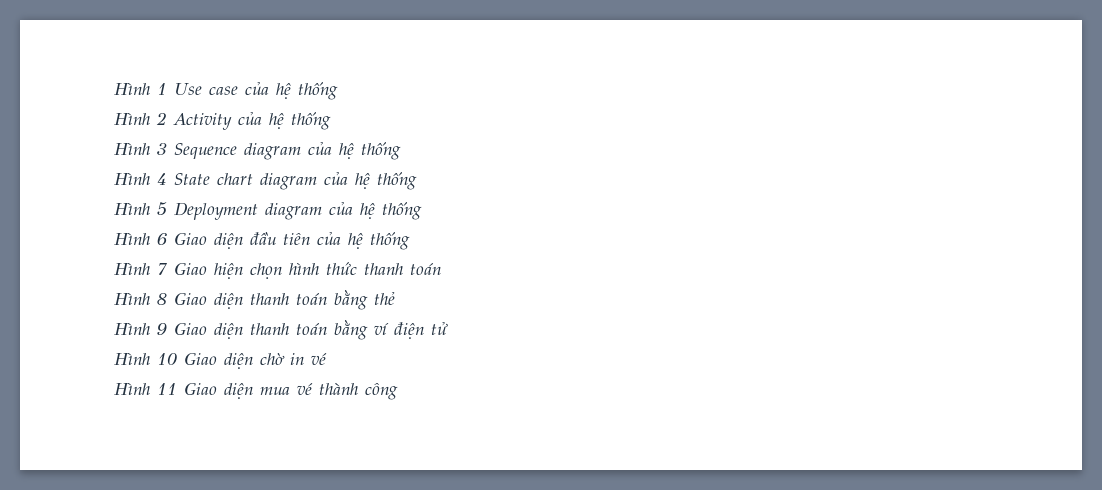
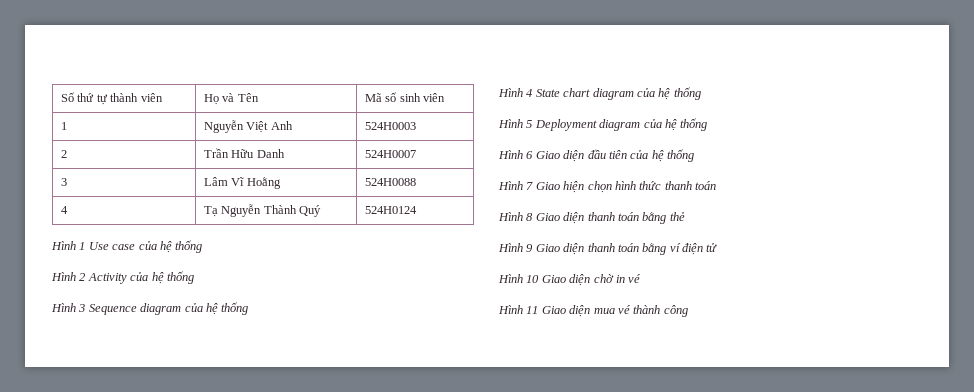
+ Số thứ tự thành viên | Họ và Tên | Mã số sinh viên
+ 1 | Nguyễn Việt Anh | 524H0003
+ 2 | Trần Hữu Danh | 524H0007
+ 3 | Lâm Vĩ Hoằng | 524H0088
+ 4 | Tạ Nguyễn Thành Quý | 524H0124

